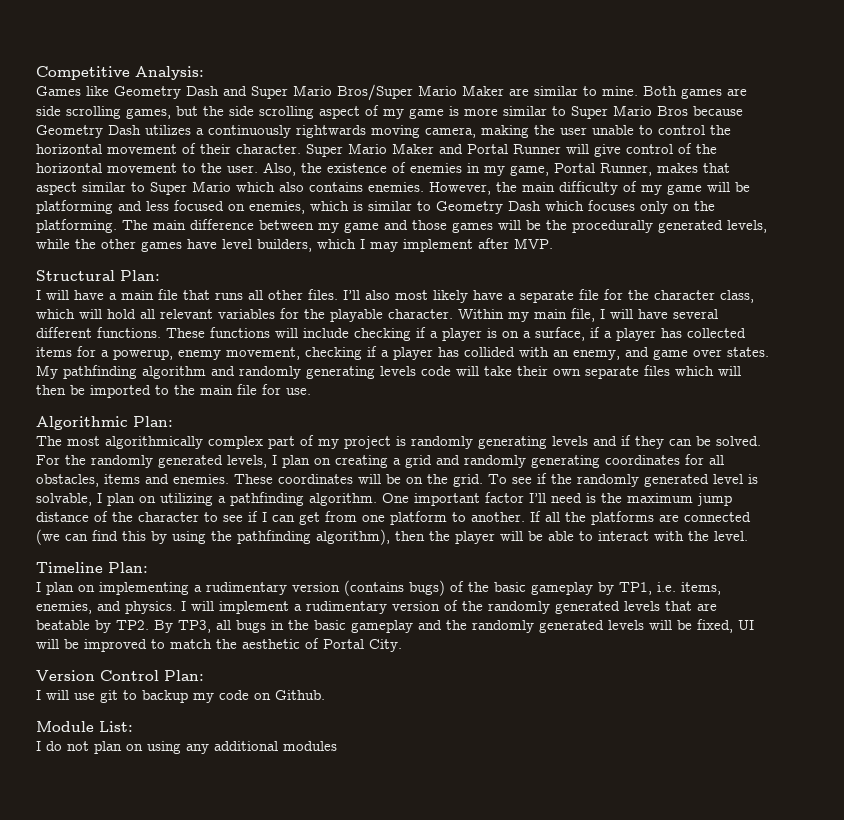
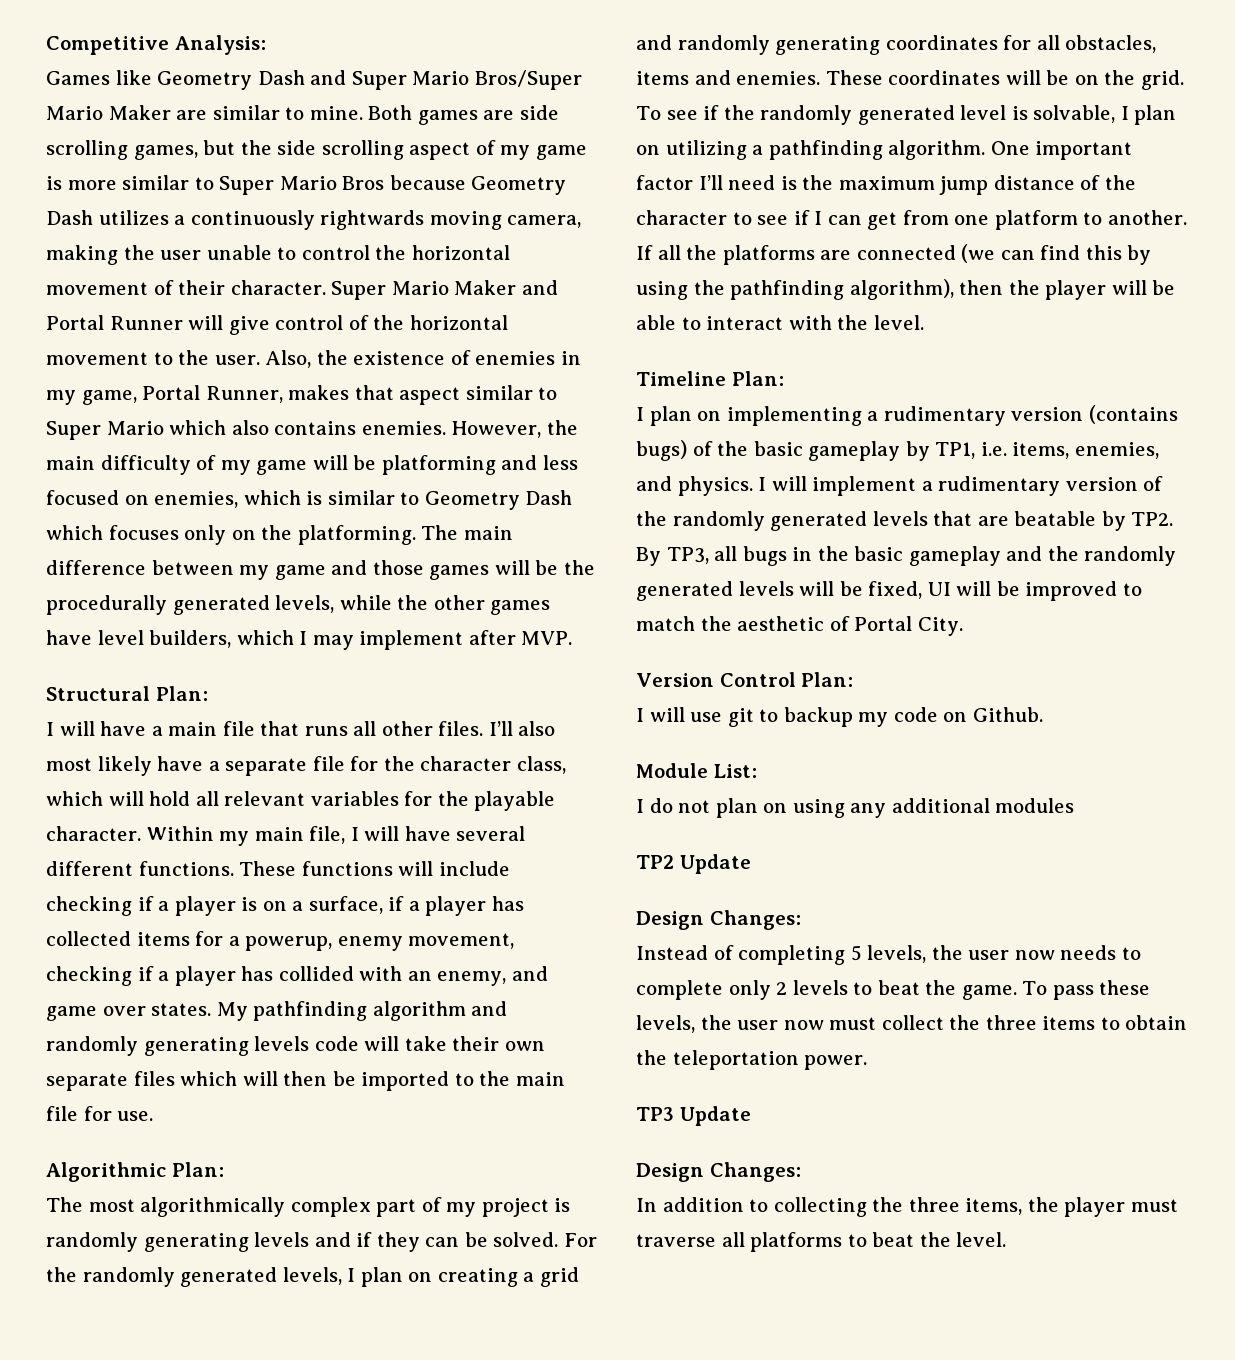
+ TP2 Update
+ Design Changes:
+ Instead of completing 5 levels, the user now needs to complete only 2 levels to beat the game. To pass these levels, the user now must collect the three items to obtain the teleportation power.
+ TP3 Update
+ Design Changes:
+ In addition to collecting the three items, the player must traverse all platforms to beat the level.

